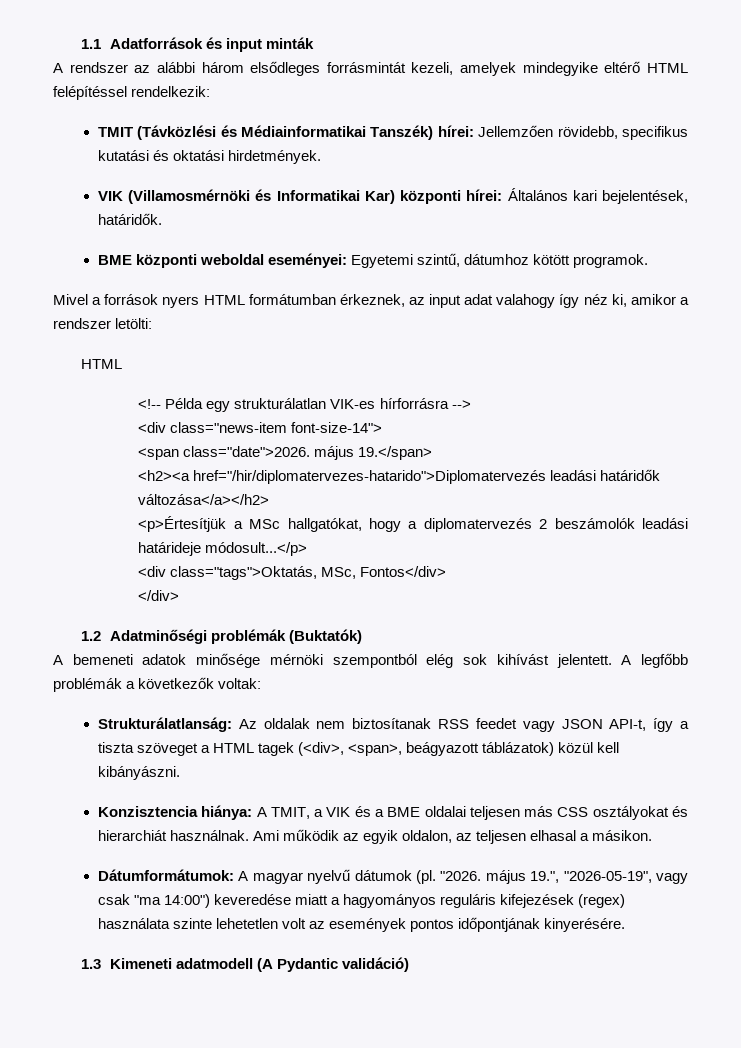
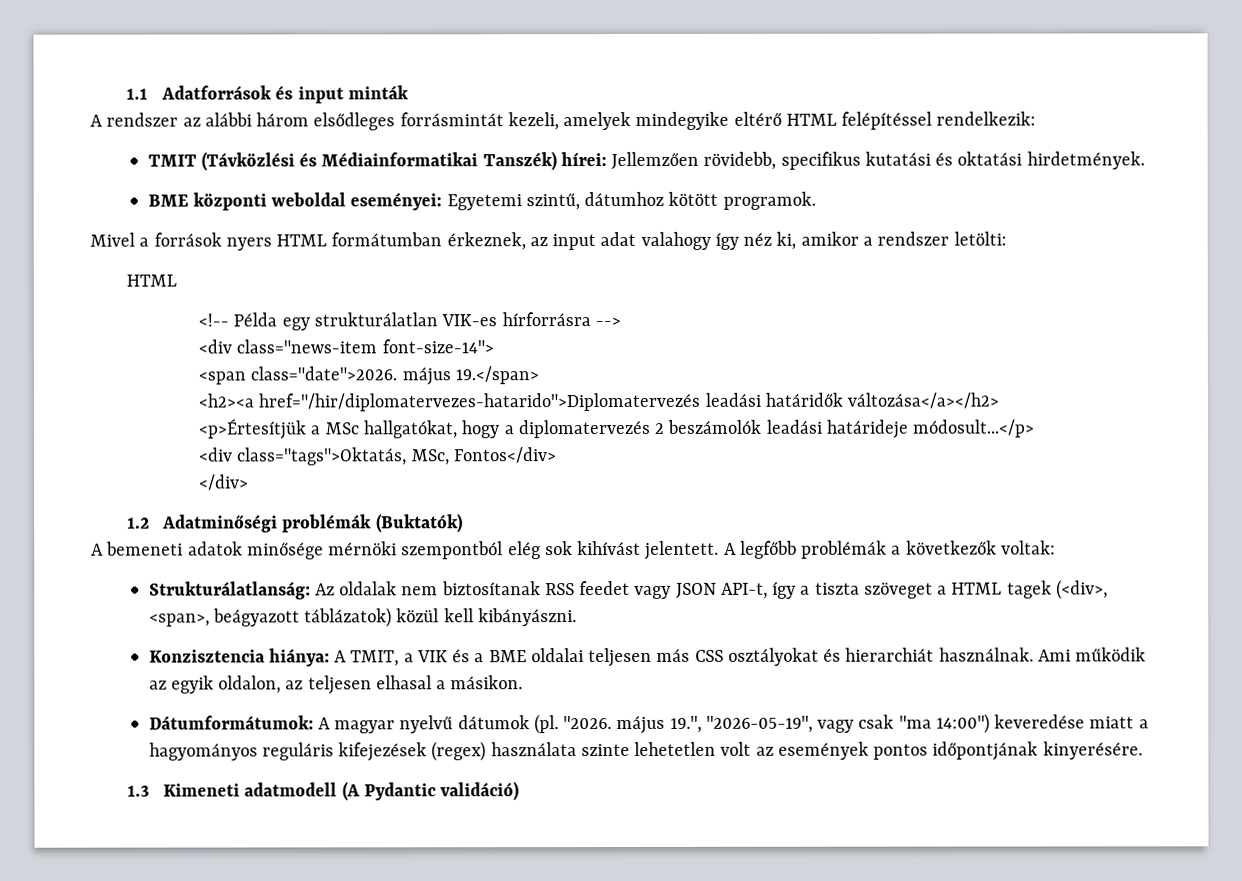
- VIK (Villamosmérnöki és Informatikai Kar) központi hírei: Általános kari bejelentések, határidők.

